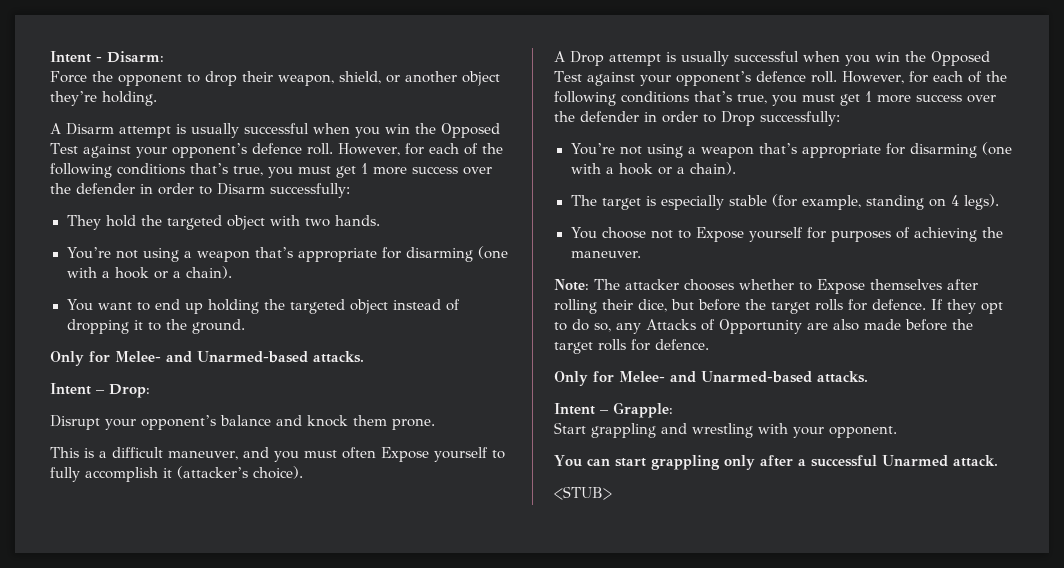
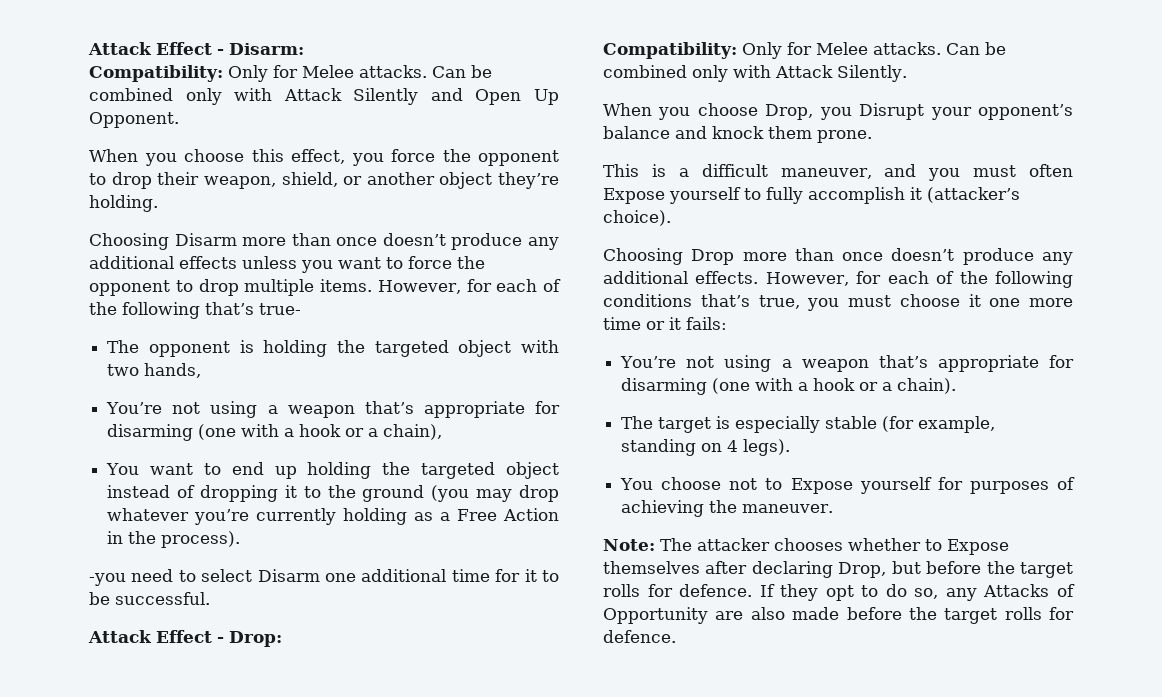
- Intent - Disarm:
+ Attack Effect - Disarm:
- Force the opponent to drop their weapon, shield, or another object they’re holding.
+ Compatibility: Only for Melee attacks. Can be combined only with Attack Silently and Open Up Opponent.
+ When you choose this effect, you force the opponent to drop their weapon, shield, or another object they’re holding.
- A Disarm attempt is usually successful when you win the Opposed Test against your opponent’s defence roll. However, for each of the following conditions that’s true, you must get 1 more success over the defender in order to Disarm successfully:
- They hold the targeted object with two hands.
- You’re not using a weapon that’s appropriate for disarming (one with a hook or a chain).
+ Choosing Disarm more than once doesn’t produce any additional effects unless you want to force the opponent to drop multiple items. However, for each of the following that’s true-
+ The opponent is holding the targeted object with two hands,
+ You’re not using a weapon that’s appropriate for disarming (one with a hook or a chain),
- You want to end up holding the targeted object instead of dropping it to the ground.
- Only for Melee- and Unarmed-based attacks.
- Intent – Drop:
- Disrupt your opponent’s balance and knock them prone.
+ You want to end up holding the targeted object instead of dropping it to the ground (you may drop whatever you’re currently holding as a Free Action in the process).
+ -you need to select Disarm one additional time for it to be successful.
+ Attack Effect - Drop:
+ Compatibility: Only for Melee attacks. Can be combined only with Attack Silently.
+ When you choose Drop, you Disrupt your opponent’s balance and knock them prone.
- A Drop attempt is usually successful when you win the Opposed Test against your opponent’s defence roll.
+ Choosing Drop more than once doesn’t produce any additional effects.
- However, for each of the following conditions that’s true, you must get 1 more success over the defender in order to Drop successfully:
+ However, for each of the following conditions that’s true, you must choose it one more time or it fails:
- Note: The attacker chooses whether to Expose themselves after rolling their dice, but before the target rolls for defence.
+ Note: The attacker chooses whether to Expose themselves after declaring Drop, but before the target rolls for defence.
  If they opt to do so, any Attacks of Opportunity are also made before the target rolls for defence.
- Only for Melee- and Unarmed-based attacks.
- Intent – Grapple:
- Start grappling and wrestling with your opponent.
- You can start grappling only after a successful Unarmed attack.
- <STUB>

